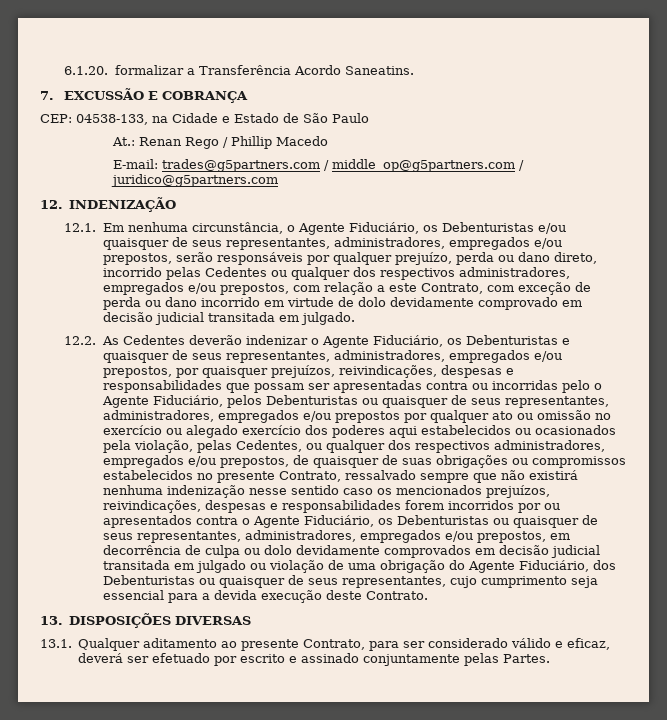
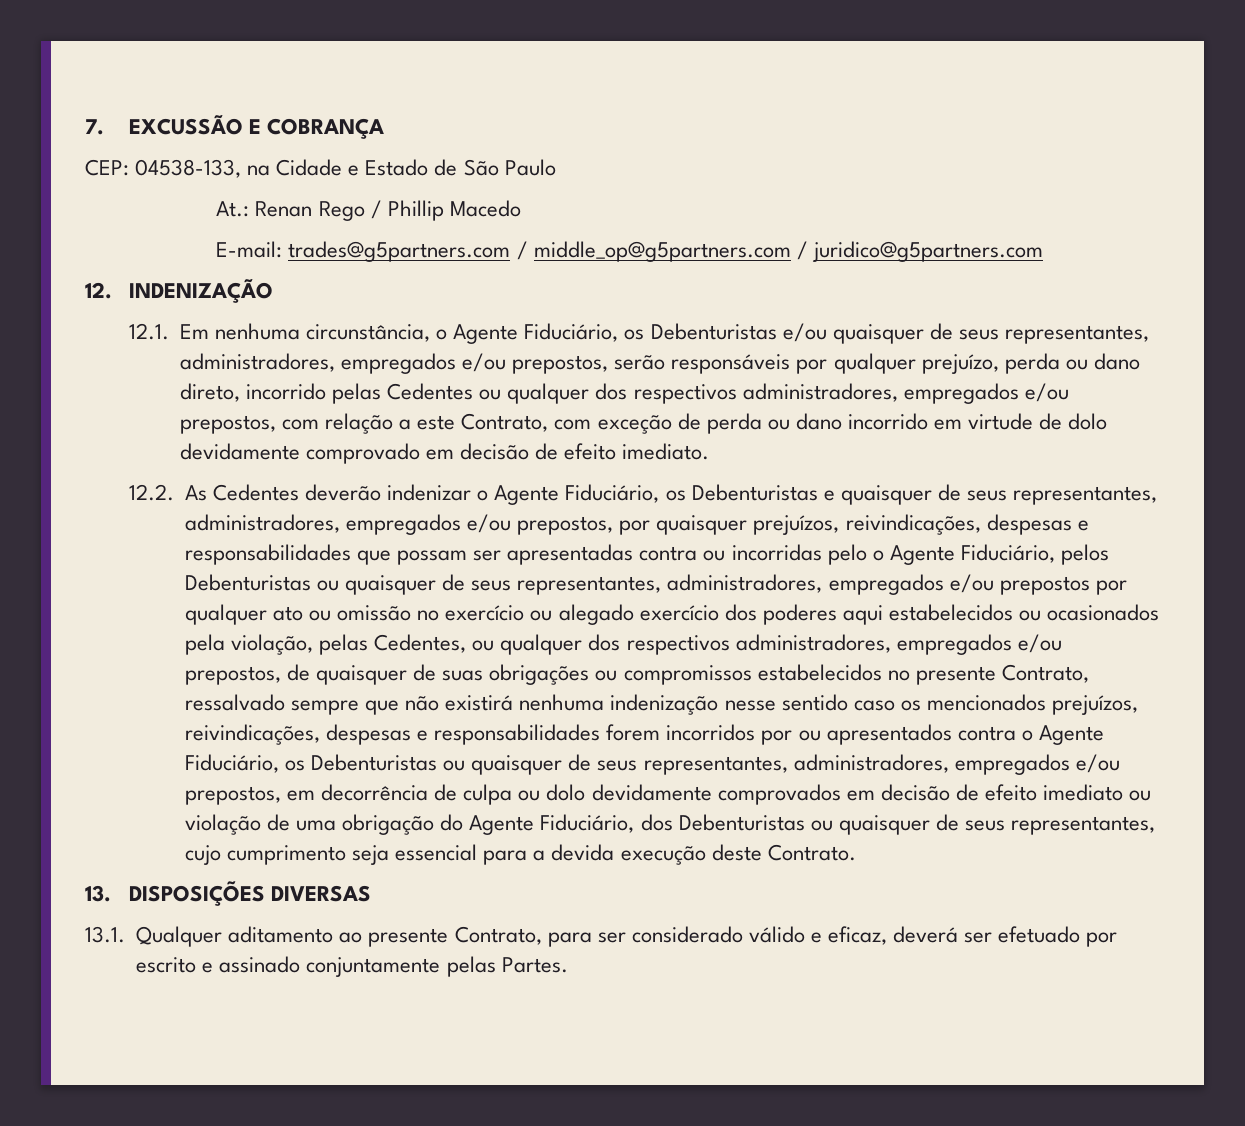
- 6.1.20. formalizar a Transferência Acordo Saneatins.
- 12.1. Em nenhuma circunstância, o Agente Fiduciário, os Debenturistas e/ou quaisquer de seus representantes, administradores, empregados e/ou prepostos, serão responsáveis por qualquer prejuízo, perda ou dano direto, incorrido pelas Cedentes ou qualquer dos respectivos administradores, empregados e/ou prepostos, com relação a este Contrato, com exceção de perda ou dano incorrido em virtude de dolo devidamente comprovado em decisão judicial transitada em julgado.
+ 12.1. Em nenhuma circunstância, o Agente Fiduciário, os Debenturistas e/ou quaisquer de seus representantes, administradores, empregados e/ou prepostos, serão responsáveis por qualquer prejuízo, perda ou dano direto, incorrido pelas Cedentes ou qualquer dos respectivos administradores, empregados e/ou prepostos, com relação a este Contrato, com exceção de perda ou dano incorrido em virtude de dolo devidamente comprovado em decisão de efeito imediato.
- 12.2. As Cedentes deverão indenizar o Agente Fiduciário, os Debenturistas e quaisquer de seus representantes, administradores, empregados e/ou prepostos, por quaisquer prejuízos, reivindicações, despesas e responsabilidades que possam ser apresentadas contra ou incorridas pelo o Agente Fiduciário, pelos Debenturistas ou quaisquer de seus representantes, administradores, empregados e/ou prepostos por qualquer ato ou omissão no exercício ou alegado exercício dos poderes aqui estabelecidos ou ocasionados pela violação, pelas Cedentes, ou qualquer dos respectivos administradores, empregados e/ou prepostos, de quaisquer de suas obrigações ou compromissos estabelecidos no presente Contrato, ressalvado sempre que não existirá nenhuma indenização nesse sentido caso os mencionados prejuízos, reivindicações, despesas e responsabilidades forem incorridos por ou apresentados contra o Agente Fiduciário, os Debenturistas ou quaisquer de seus representantes, administradores, empregados e/ou prepostos, em decorrência de culpa ou dolo devidamente comprovados em decisão judicial transitada em julgado ou violação de uma obrigação do Agente Fiduciário, dos Debenturistas ou quaisquer de seus representantes, cujo cumprimento seja essencial para a devida execução deste Contrato.
+ 12.2. As Cedentes deverão indenizar o Agente Fiduciário, os Debenturistas e quaisquer de seus representantes, administradores, empregados e/ou prepostos, por quaisquer prejuízos, reivindicações, despesas e responsabilidades que possam ser apresentadas contra ou incorridas pelo o Agente Fiduciário, pelos Debenturistas ou quaisquer de seus representantes, administradores, empregados e/ou prepostos por qualquer ato ou omissão no exercício ou alegado exercício dos poderes aqui estabelecidos ou ocasionados pela violação, pelas Cedentes, ou qualquer dos respectivos administradores, empregados e/ou prepostos, de quaisquer de suas obrigações ou compromissos estabelecidos no presente Contrato, ressalvado sempre que não existirá nenhuma indenização nesse sentido caso os mencionados prejuízos, reivindicações, despesas e responsabilidades forem incorridos por ou apresentados contra o Agente Fiduciário, os Debenturistas ou quaisquer de seus representantes, administradores, empregados e/ou prepostos, em decorrência de culpa ou dolo devidamente comprovados em decisão de efeito imediato ou violação de uma obrigação do Agente Fiduciário, dos Debenturistas ou quaisquer de seus representantes, cujo cumprimento seja essencial para a devida execução deste Contrato.

